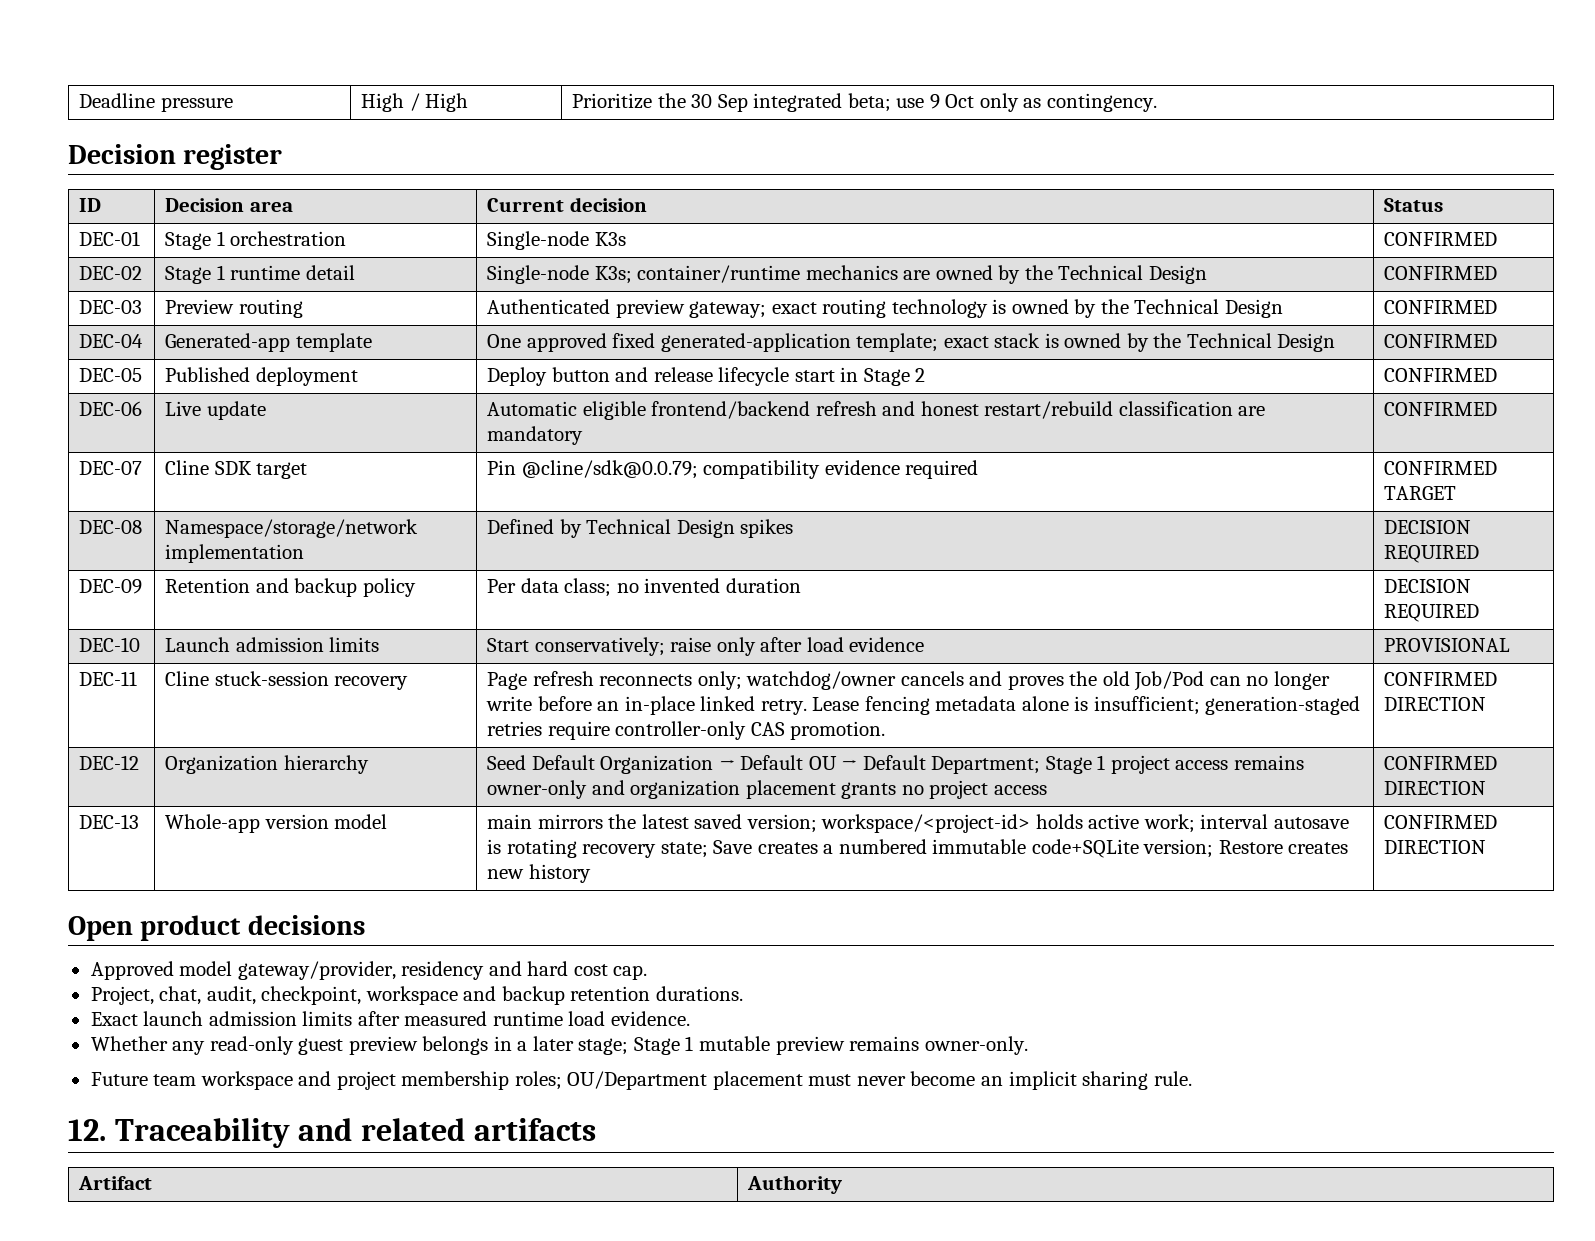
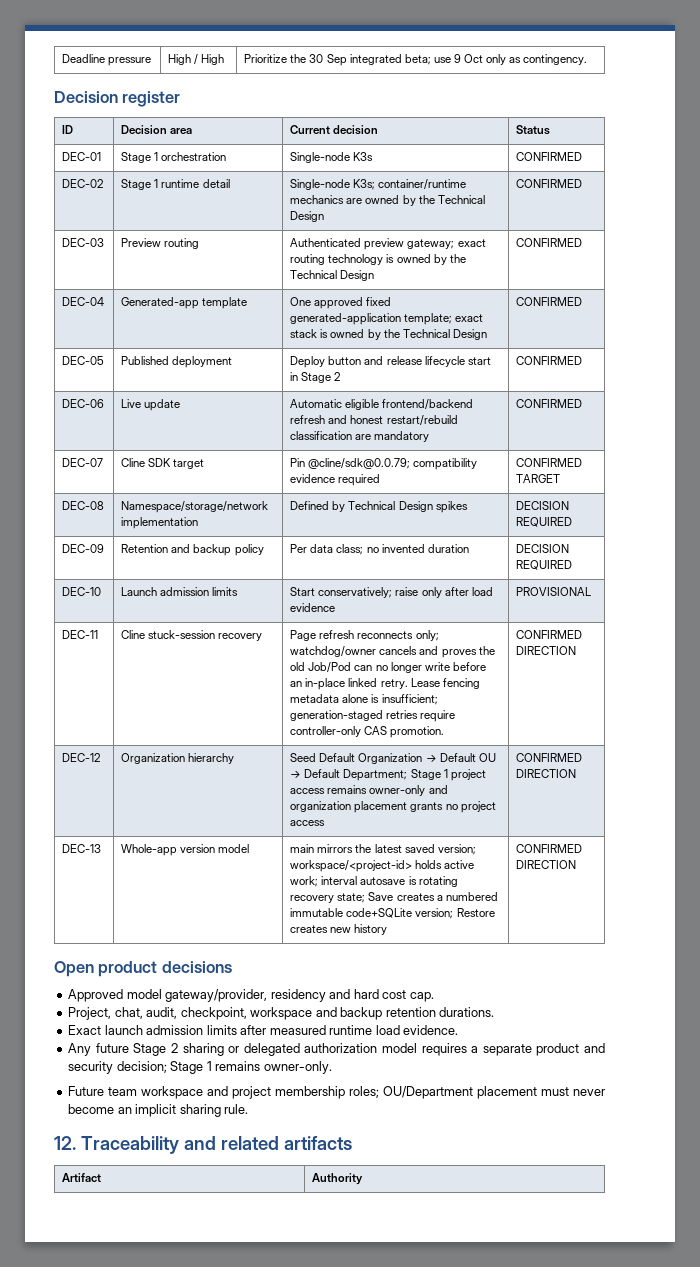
- Whether any read-only guest preview belongs in a later stage; Stage 1 mutable preview remains owner-only.
+ Any future Stage 2 sharing or delegated authorization model requires a separate product and security decision; Stage 1 remains owner-only.

